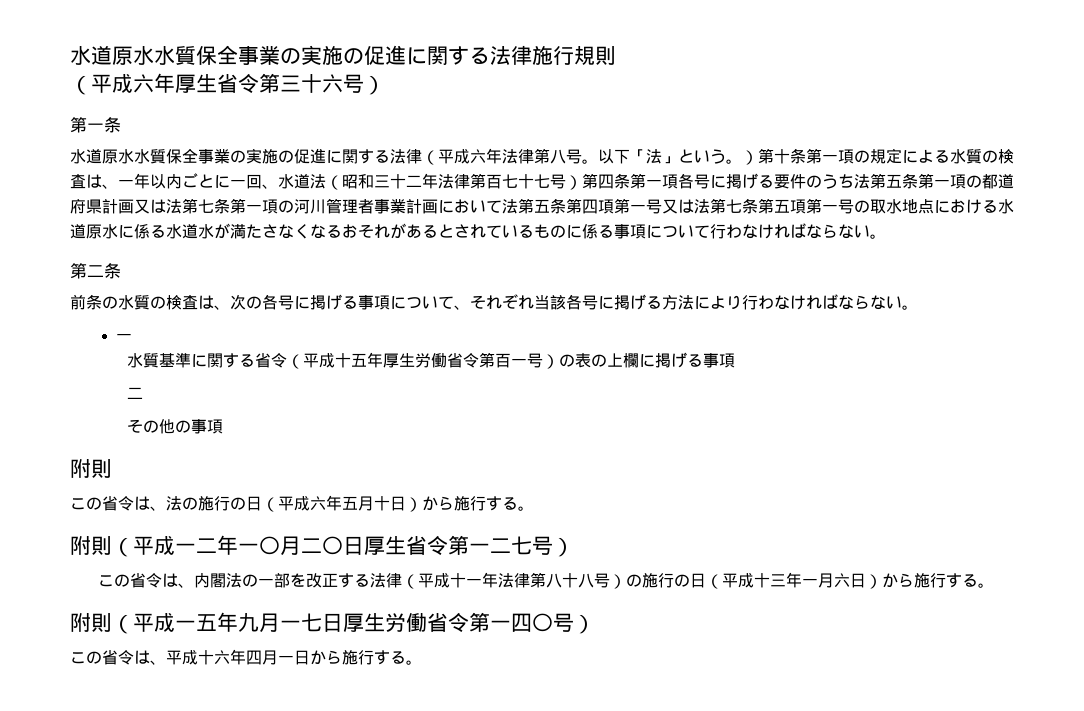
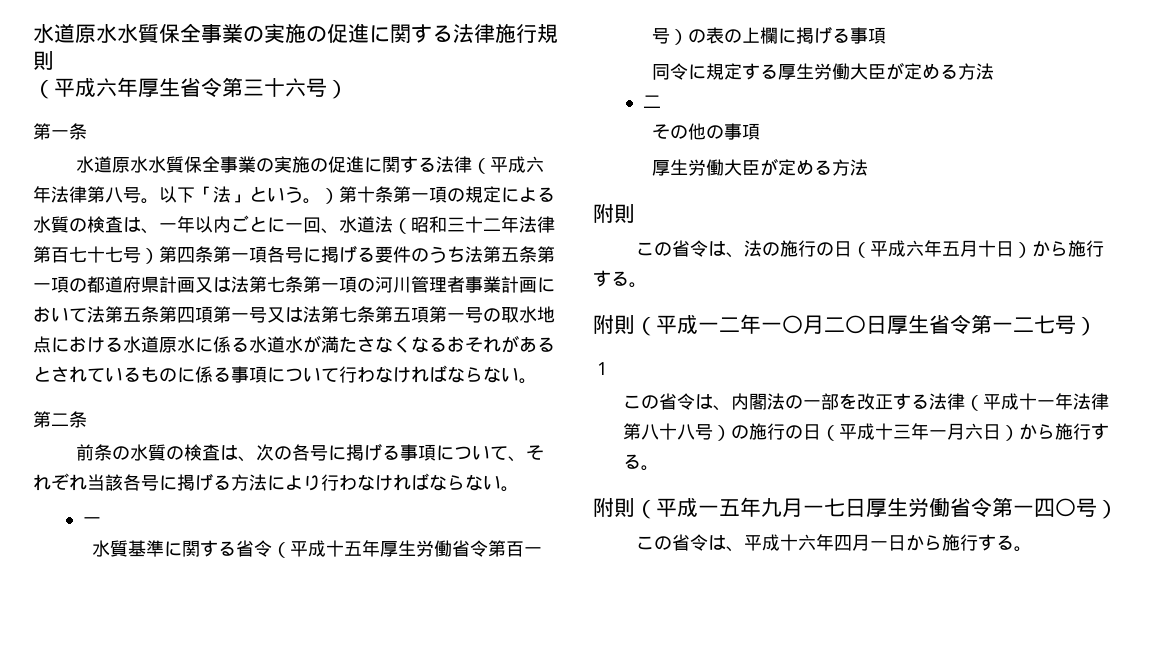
  水質基準に関する省令（平成十五年厚生労働省令第百一号）の表の上欄に掲げる事項
+ 同令に規定する厚生労働大臣が定める方法
  二
  その他の事項
+ 厚生労働大臣が定める方法
+ １

